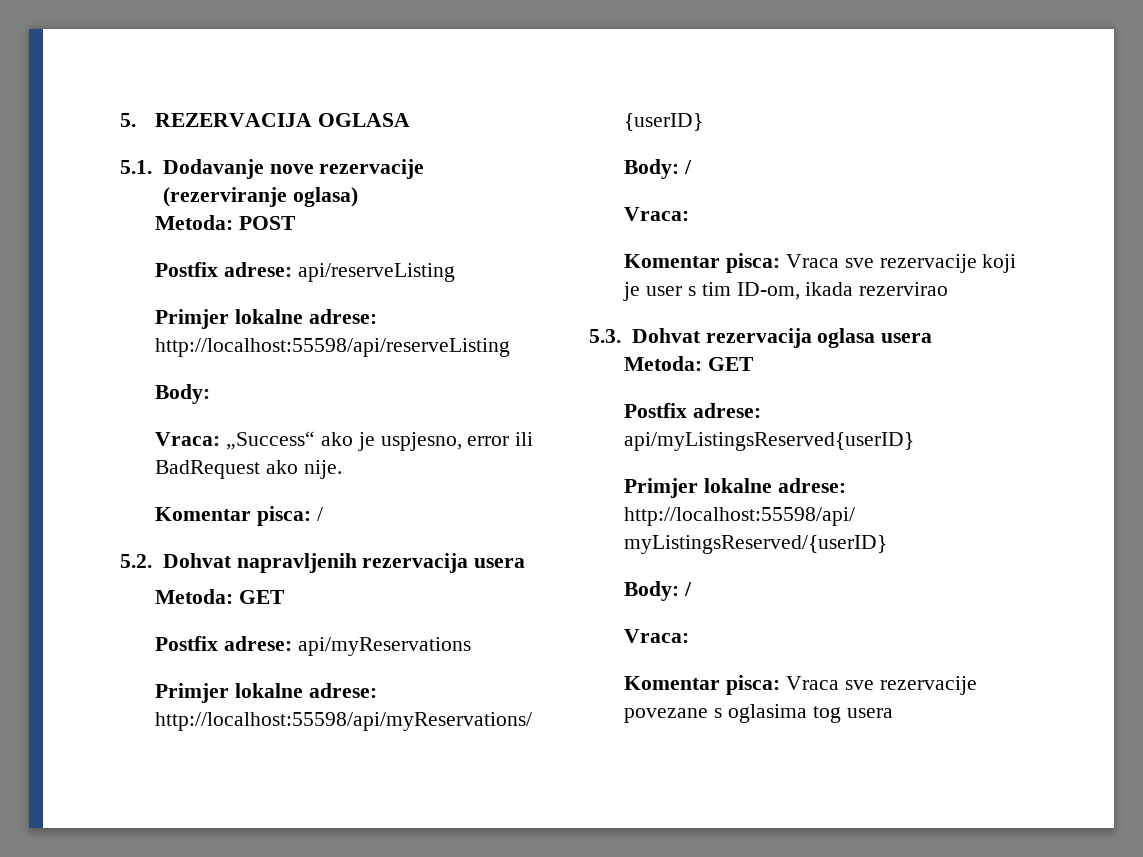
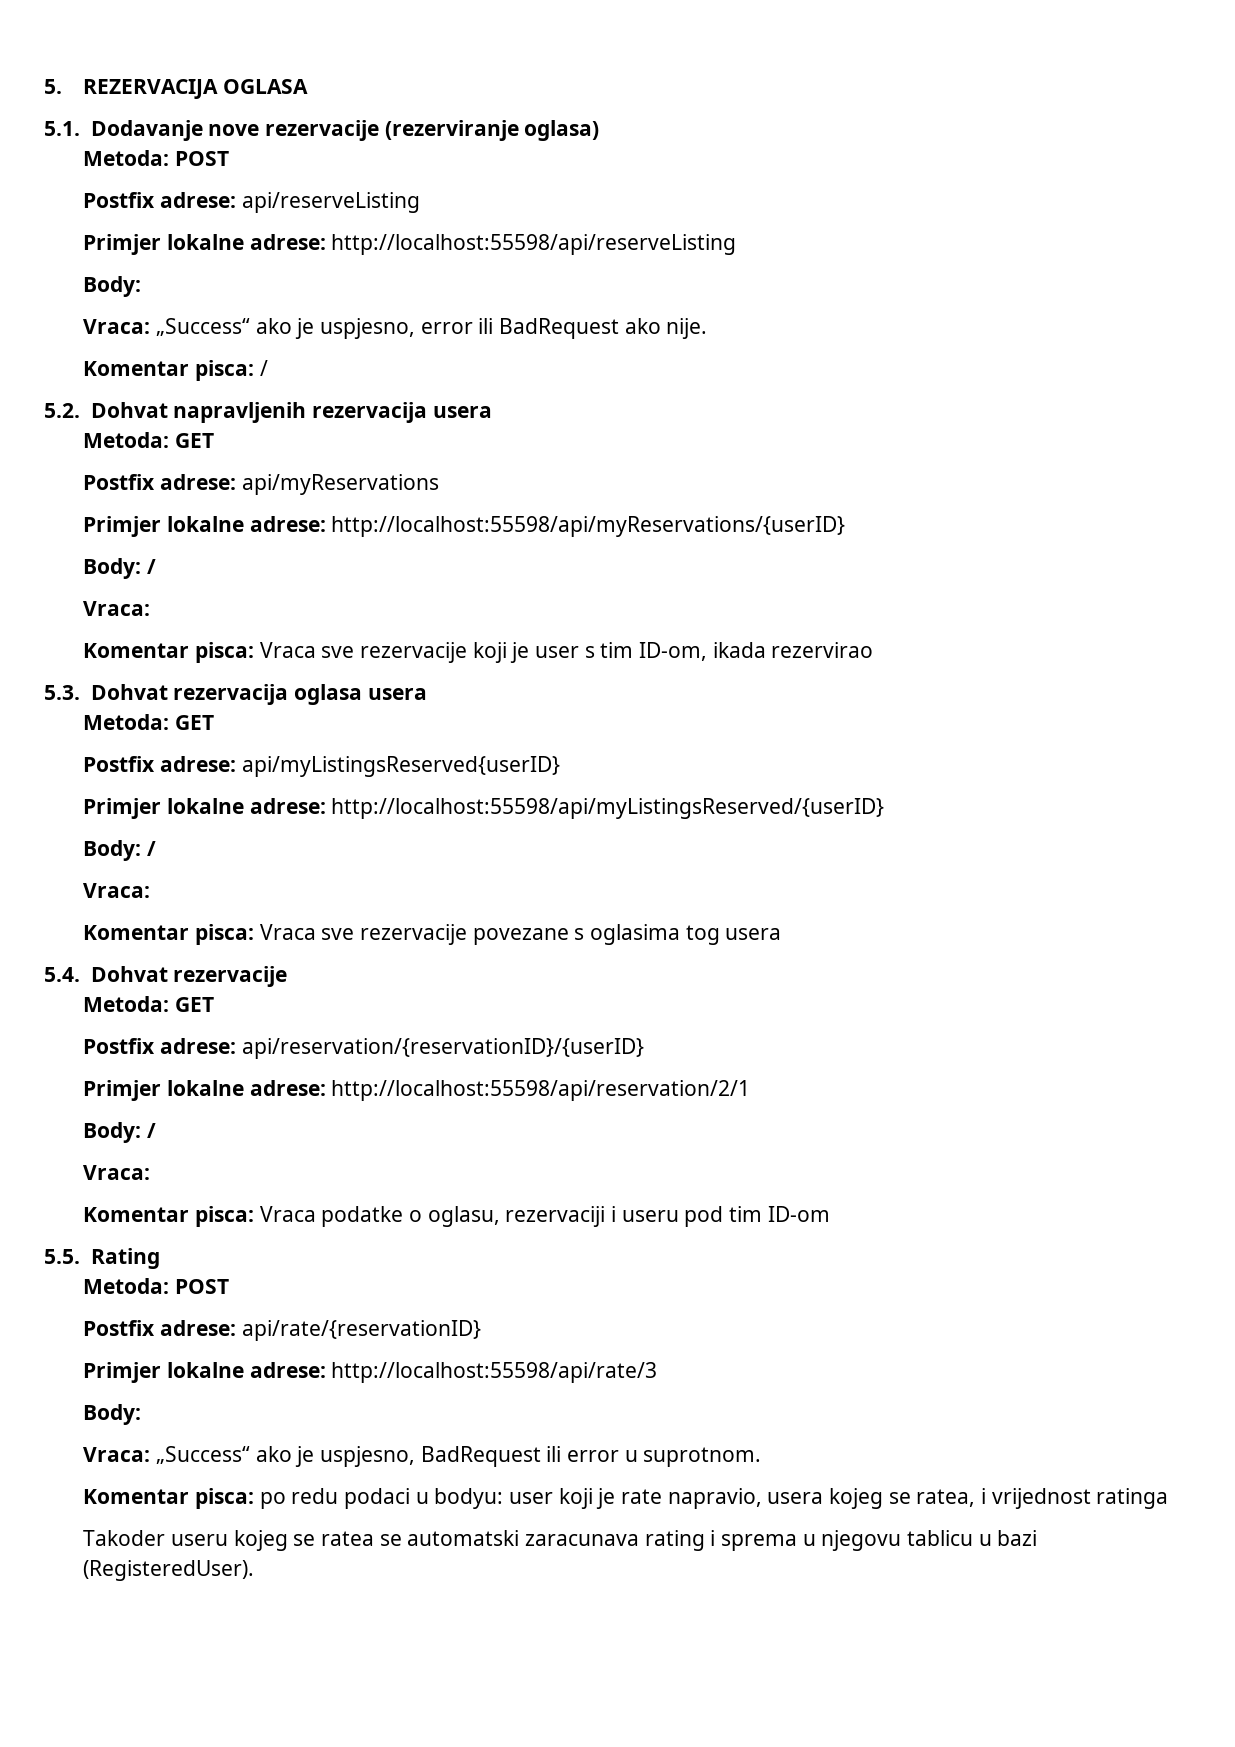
+ 5.4. Dohvat rezervacije
+ Metoda: GET
+ Postfix adrese: api/reservation/{reservationID}/{userID}
+ Primjer lokalne adrese: http://localhost:55598/api/reservation/2/1
+ Body: /
+ Vraca:
+ Komentar pisca: Vraca podatke o oglasu, rezervaciji i useru pod tim ID-om
+ 5.5. Rating
+ Metoda: POST
+ Postfix adrese: api/rate/{reservationID}
+ Primjer lokalne adrese: http://localhost:55598/api/rate/3
+ Body:
+ Vraca: „Success“ ako je uspjesno, BadRequest ili error u suprotnom.
+ Komentar pisca: po redu podaci u bodyu: user koji je rate napravio, usera kojeg se ratea, i vrijednost ratinga
+ Takoder useru kojeg se ratea se automatski zaracunava rating i sprema u njegovu tablicu u bazi (RegisteredUser).

